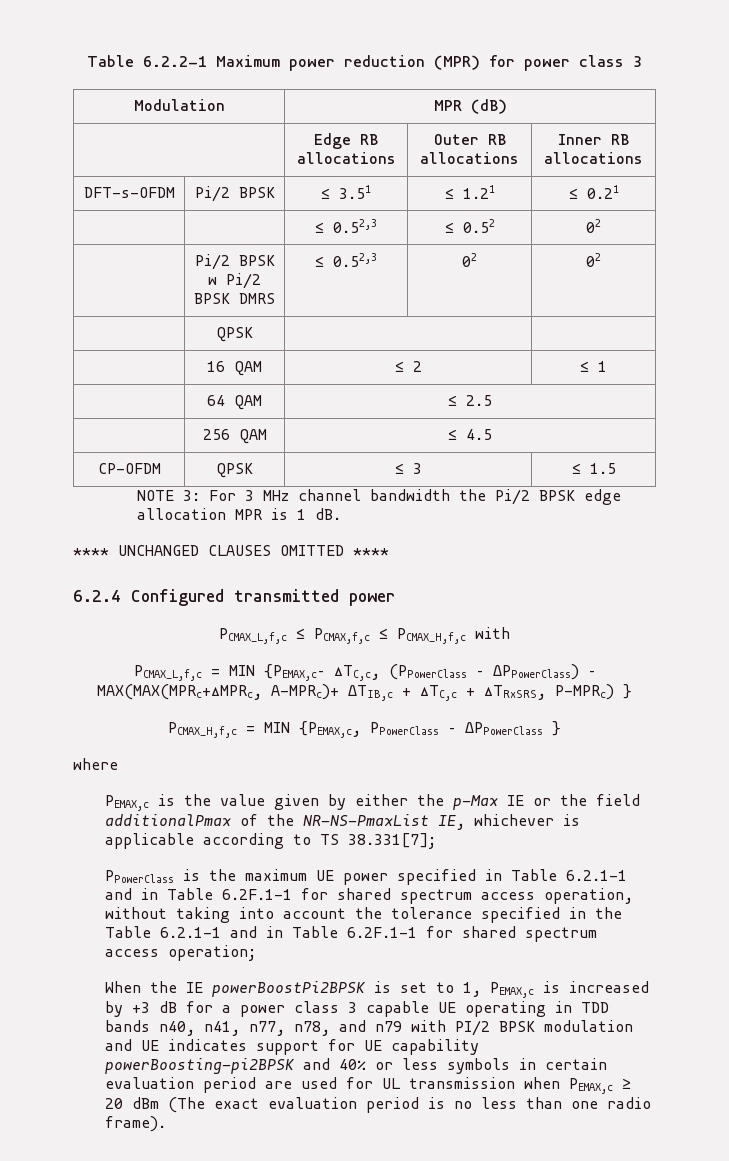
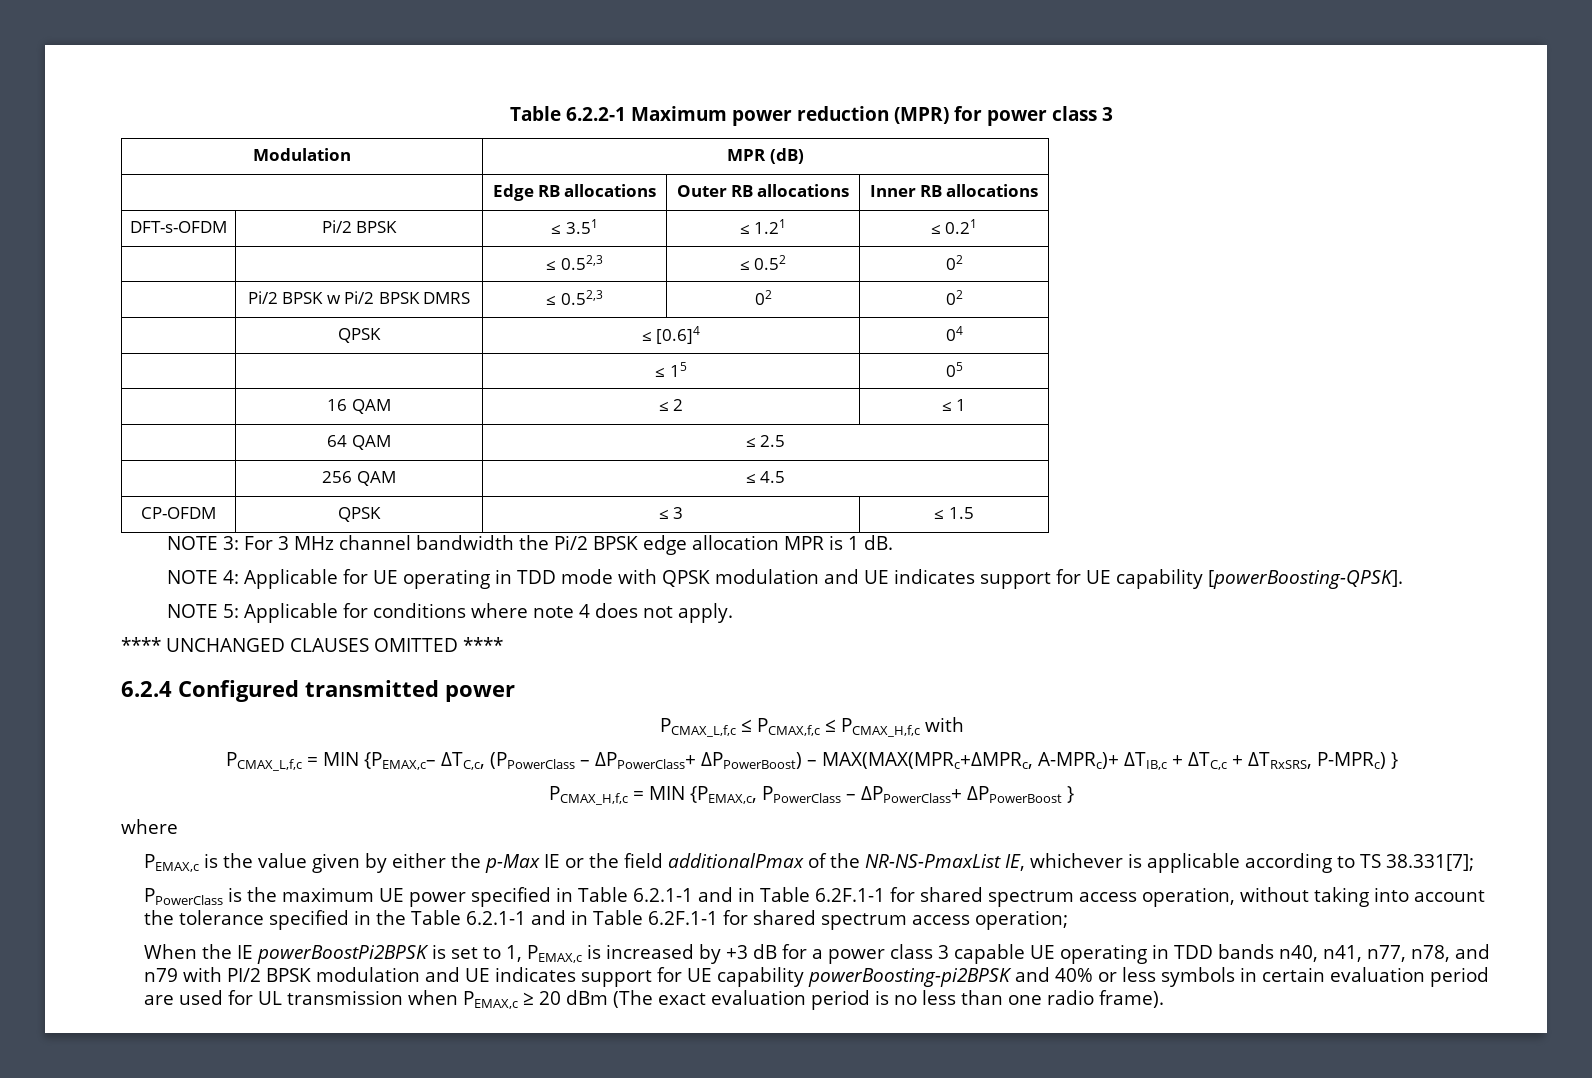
- | QPSK | |
+ | QPSK | ≤ [0.6]4 | 04
+ | | ≤ 15 | 05
+ NOTE 4: Applicable for UE operating in TDD mode with QPSK modulation and UE indicates support for UE capability [powerBoosting-QPSK].
+ NOTE 5: Applicable for conditions where note 4 does not apply.
- PCMAX_L,f,c = MIN {PEMAX,c– ∆TC,c, (PPowerClass – ΔPPowerClass) – MAX(MAX(MPRc+∆MPRc, A-MPRc)+ ΔTIB,c + ∆TC,c + ∆TRxSRS, P-MPRc) }
+ PCMAX_L,f,c = MIN {PEMAX,c– ∆TC,c, (PPowerClass – ΔPPowerClass+ ΔPPowerBoost) – MAX(MAX(MPRc+∆MPRc, A-MPRc)+ ΔTIB,c + ∆TC,c + ∆TRxSRS, P-MPRc) }
- PCMAX_H,f,c = MIN {PEMAX,c, PPowerClass – ΔPPowerClass }
+ PCMAX_H,f,c = MIN {PEMAX,c, PPowerClass – ΔPPowerClass+ ΔPPowerBoost }

